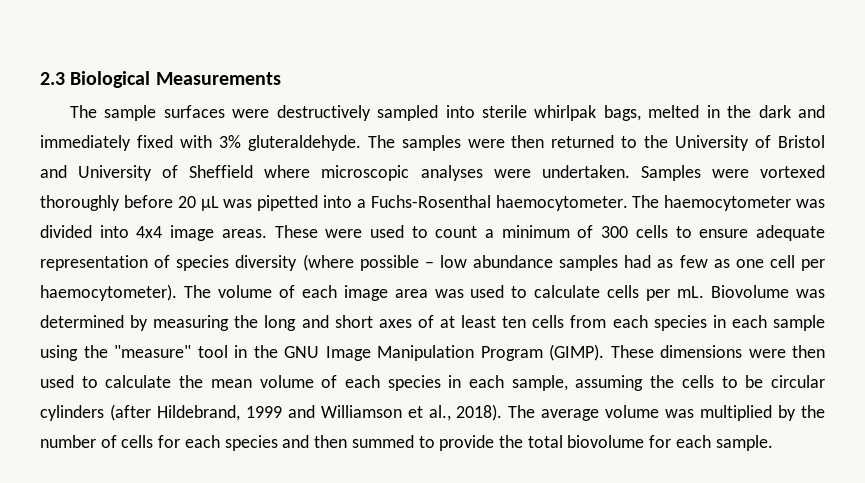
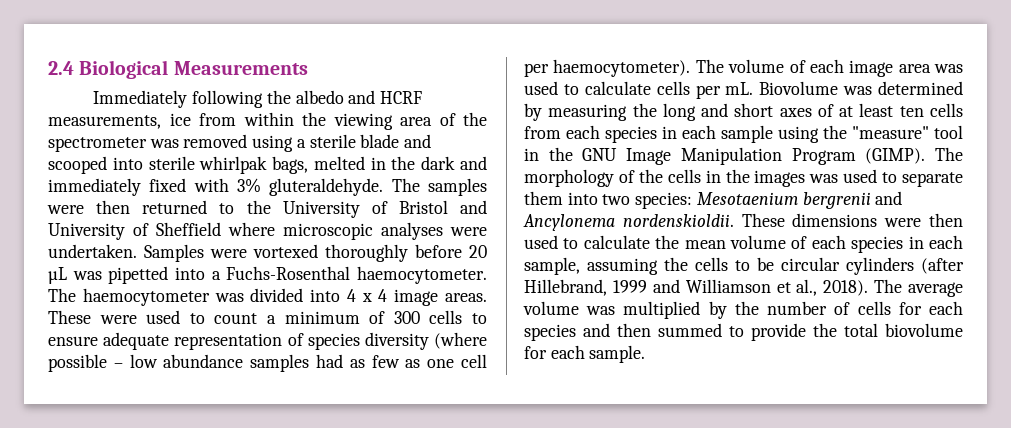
- 2.3 Biological Measurements
+ 2.4 Biological Measurements
- The sample surfaces were destructively sampled into sterile whirlpak bags, melted in the dark and immediately fixed with 3% gluteraldehyde.
+ Immediately following the albedo and HCRF measurements, ice from within the viewing area of the spectrometer was removed using a sterile blade and scooped into sterile whirlpak bags, melted in the dark and immediately fixed with 3% gluteraldehyde.
- The haemocytometer was divided into 4x4 image areas.
+ The haemocytometer was divided into 4 x 4 image areas.
+ The morphology of the cells in the images was used to separate them into two species: Mesotaenium bergrenii and Ancylonema nordenskioldii.
- These dimensions were then used to calculate the mean volume of each species in each sample, assuming the cells to be circular cylinders (after Hildebrand, 1999 and Williamson et al., 2018).
+ These dimensions were then used to calculate the mean volume of each species in each sample, assuming the cells to be circular cylinders (after Hillebrand, 1999 and Williamson et al., 2018).

